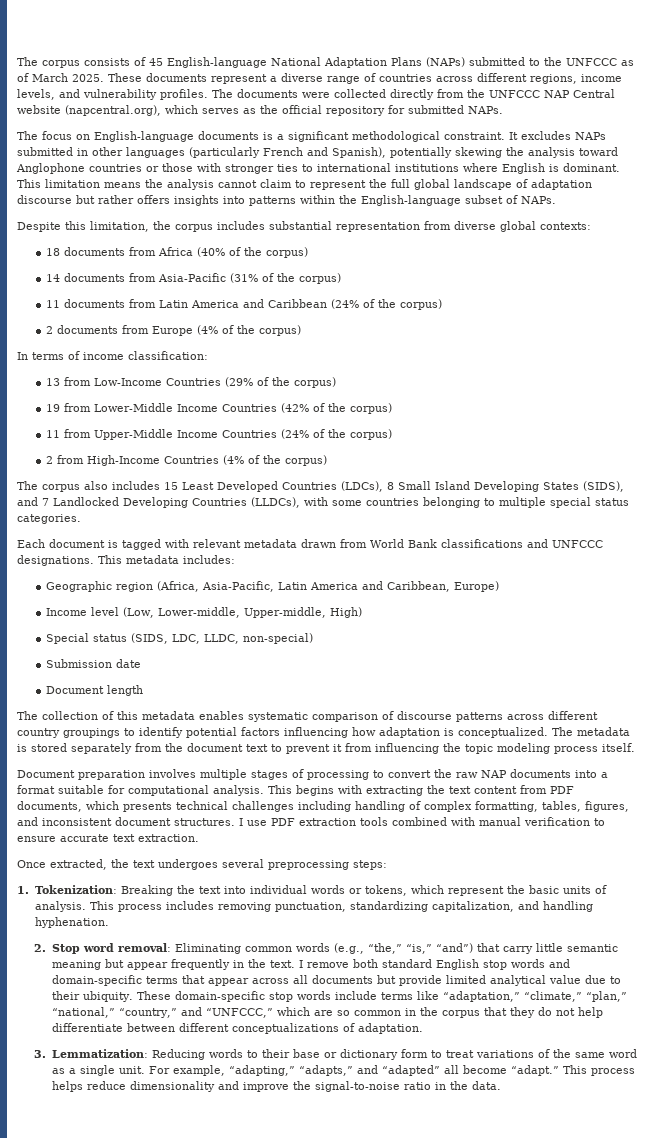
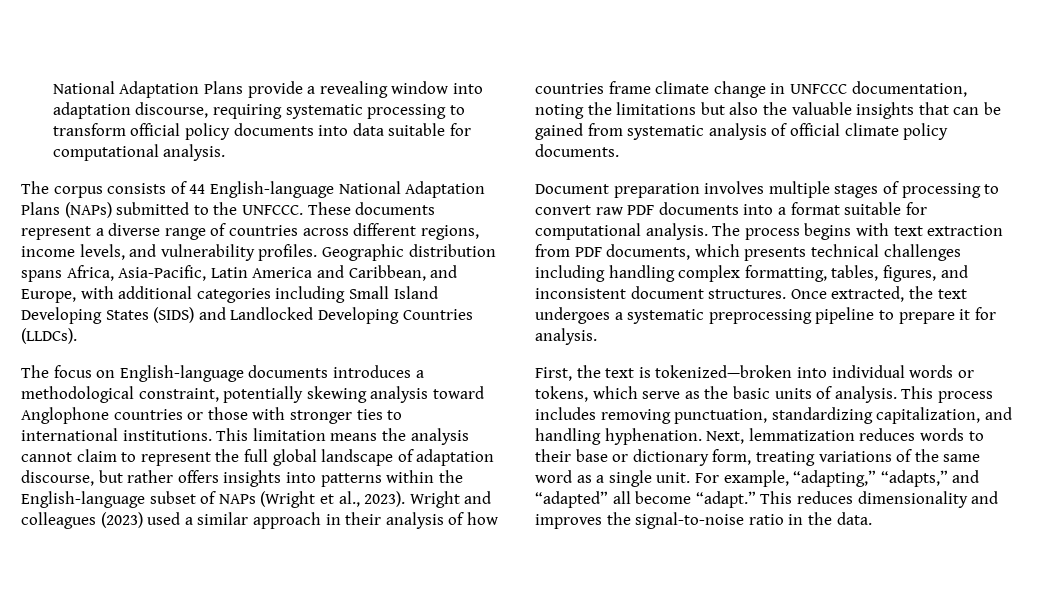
+ National Adaptation Plans provide a revealing window into adaptation discourse, requiring systematic processing to transform official policy documents into data suitable for computational analysis.
- The corpus consists of 45 English-language National Adaptation Plans (NAPs) submitted to the UNFCCC as of March 2025.
+ The corpus consists of 44 English-language National Adaptation Plans (NAPs) submitted to the UNFCCC.
- The documents were collected directly from the UNFCCC NAP Central website (napcentral.org), which serves as the official repository for submitted NAPs.
+ Geographic distribution spans Africa, Asia-Pacific, Latin America and Caribbean, and Europe, with additional categories including Small Island Developing States (SIDS) and Landlocked Developing Countries (LLDCs).
- The focus on English-language documents is a significant methodological constraint. It excludes NAPs submitted in other languages (particularly French and Spanish), potentially skewing the analysis toward Anglophone countries or those with stronger ties to international institutions where English is dominant.
+ The focus on English-language documents introduces a methodological constraint, potentially skewing analysis toward Anglophone countries or those with stronger ties to international institutions.
- This limitation means the analysis cannot claim to represent the full global landscape of adaptation discourse but rather offers insights into patterns within the English-language subset of NAPs.
- Despite this limitation, the corpus includes substantial representation from diverse global contexts:
- 18 documents from Africa (40% of the corpus)
- 14 documents from Asia-Pacific (31% of the corpus)
- 11 documents from Latin America and Caribbean (24% of the corpus)
- 2 documents from Europe (4% of the corpus)
- In terms of income classification:
- 13 from Low-Income Countries (29% of the corpus)
- 19 from Lower-Middle Income Countries (42% of the corpus)
- 11 from Upper-Middle Income Countries (24% of the corpus)
- 2 from High-Income Countries (4% of the corpus)
- The corpus also includes 15 Least Developed Countries (LDCs), 8 Small Island Developing States (SIDS), and 7 Landlocked Developing Countries (LLDCs), with some countries belonging to multiple special status categories.
- Each document is tagged with relevant metadata drawn from World Bank classifications and UNFCCC designations. This metadata includes:
- Geographic region (Africa, Asia-Pacific, Latin America and Caribbean, Europe)
- Income level (Low, Lower-middle, Upper-middle, High)
- Special status (SIDS, LDC, LLDC, non-special)
- Submission date
- Document length
- The collection of this metadata enables systematic comparison of discourse patterns across different country groupings to identify potential factors influencing how adaptation is conceptualized. The metadata is stored separately from the document text to prevent it from influencing the topic modeling process itself.
+ This limitation means the analysis cannot claim to represent the full global landscape of adaptation discourse, but rather offers insights into patterns within the English-language subset of NAPs (Wright et al., 2023). Wright and colleagues (2023) used a similar approach in their analysis of how countries frame climate change in UNFCCC documentation, noting the limitations but also the valuable insights that can be gained from systematic analysis of official climate policy documents.
- Document preparation involves multiple stages of processing to convert the raw NAP documents into a format suitable for computational analysis.
+ Document preparation involves multiple stages of processing to convert raw PDF documents into a format suitable for computational analysis.
- This begins with extracting the text content from PDF documents, which presents technical challenges including handling of complex formatting, tables, figures, and inconsistent document structures. I use PDF extraction tools combined with manual verification to ensure accurate text extraction.
- Once extracted, the text undergoes several preprocessing steps:
- 1. Tokenization: Breaking the text into individual words or tokens, which represent the basic units of analysis.
+ The process begins with text extraction from PDF documents, which presents technical challenges including handling complex formatting, tables, figures, and inconsistent document structures. Once extracted, the text undergoes a systematic preprocessing pipeline to prepare it for analysis.
+ First, the text is tokenized—broken into individual words or tokens, which serve as the basic units of analysis.
- This process includes removing punctuation, standardizing capitalization, and handling hyphenation.
- 2. Stop word removal: Eliminating common words (e.g., “the,” “is,” “and”) that carry little semantic meaning but appear frequently in the text. I remove both standard English stop words and domain-specific terms that appear across all documents but provide limited analytical value due to their ubiquity. These domain-specific stop words include terms like “adaptation,” “climate,” “plan,” “national,” “country,” and “UNFCCC,” which are so common in the corpus that they do not help differentiate between different conceptualizations of adaptation.
- 3. Lemmatization: Reducing words to their base or dictionary form to treat variations of the same word as a single unit.
+ This process includes removing punctuation, standardizing capitalization, and handling hyphenation. Next, lemmatization reduces words to their base or dictionary form, treating variations of the same word as a single unit.
- This process helps reduce dimensionality and improve the signal-to-noise ratio in the data.
+ This reduces dimensionality and improves the signal-to-noise ratio in the data.

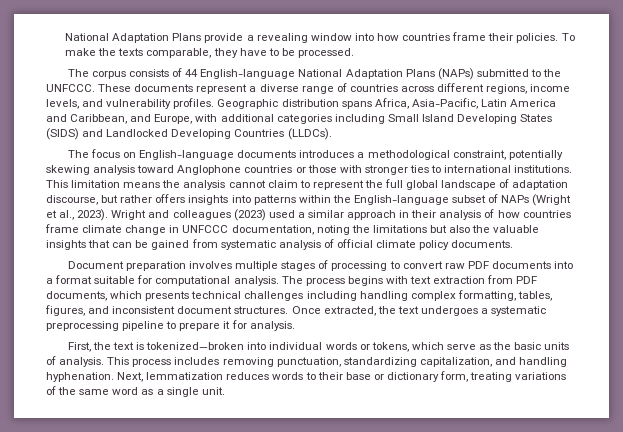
- National Adaptation Plans provide a revealing window into adaptation discourse, requiring systematic processing to transform official policy documents into data suitable for computational analysis.
+ National Adaptation Plans provide a revealing window into how countries frame their policies. To make the texts comparable, they have to be processed.
- For example, “adapting,” “adapts,” and “adapted” all become “adapt.” This reduces dimensionality and improves the signal-to-noise ratio in the data.

